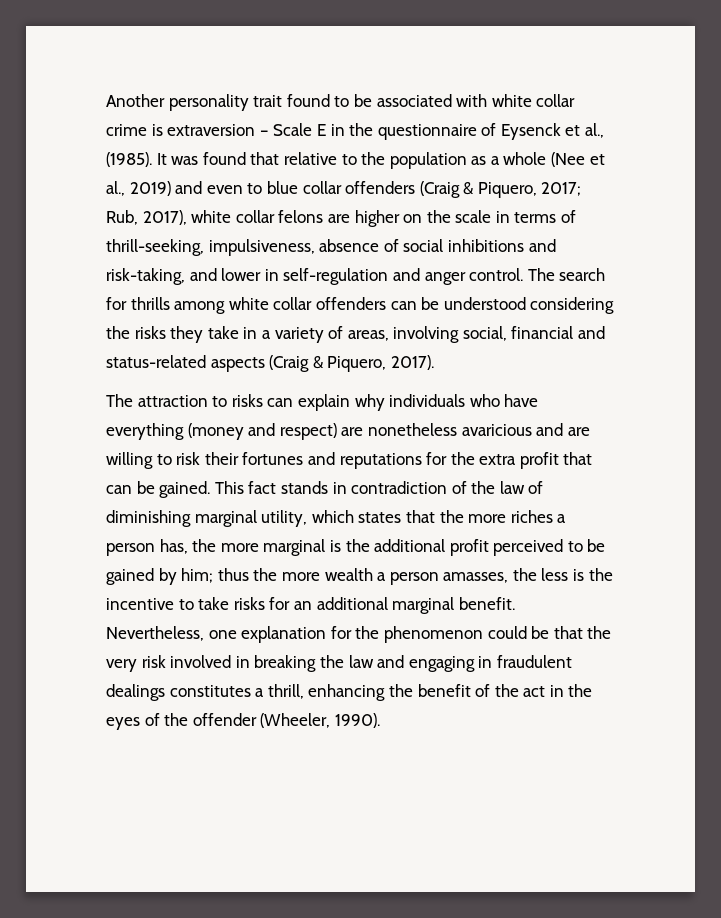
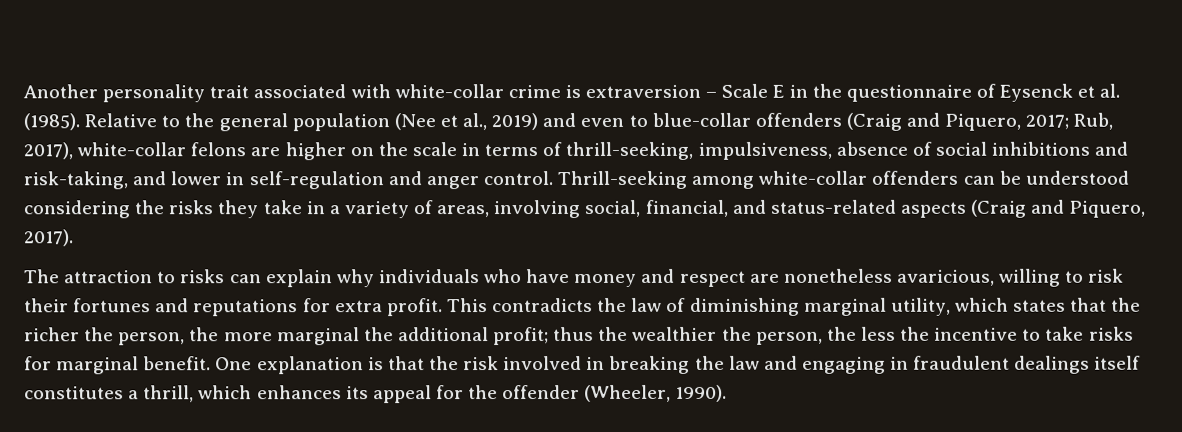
- Another personality trait found to be associated with white collar crime is extraversion – Scale E in the questionnaire of Eysenck et al., (1985). It was found that relative to the population as a whole (Nee et al., 2019) and even to blue collar offenders (Craig & Piquero, 2017; Rub, 2017), white collar felons are higher on the scale in terms of thrill-seeking, impulsiveness, absence of social inhibitions and risk-taking, and lower in self-regulation and anger control.
+ Another personality trait associated with white-collar crime is extraversion – Scale E in the questionnaire of Eysenck et al. (1985). Relative to the general population (Nee et al., 2019) and even to blue-collar offenders (Craig and Piquero, 2017; Rub, 2017), white-collar felons are higher on the scale in terms of thrill-seeking, impulsiveness, absence of social inhibitions and risk-taking, and lower in self-regulation and anger control.
- The search for thrills among white collar offenders can be understood considering the risks they take in a variety of areas, involving social, financial and status-related aspects (Craig & Piquero, 2017).
+ Thrill-seeking among white-collar offenders can be understood considering the risks they take in a variety of areas, involving social, financial, and status-related aspects (Craig and Piquero, 2017).
- The attraction to risks can explain why individuals who have everything (money and respect) are nonetheless avaricious and are willing to risk their fortunes and reputations for the extra profit that can be gained. This fact stands in contradiction of the law of diminishing marginal utility, which states that the more riches a person has, the more marginal is the additional profit perceived to be gained by him; thus the more wealth a person amasses, the less is the incentive to take risks for an additional marginal benefit. Nevertheless, one explanation for the phenomenon could be that the very risk involved in breaking the law and engaging in fraudulent dealings constitutes a thrill, enhancing the benefit of the act in the eyes of the offender (Wheeler, 1990).
+ The attraction to risks can explain why individuals who have money and respect are nonetheless avaricious, willing to risk their fortunes and reputations for extra profit. This contradicts the law of diminishing marginal utility, which states that the richer the person, the more marginal the additional profit; thus the wealthier the person, the less the incentive to take risks for marginal benefit. One explanation is that the risk involved in breaking the law and engaging in fraudulent dealings itself constitutes a thrill, which enhances its appeal for the offender (Wheeler, 1990).

